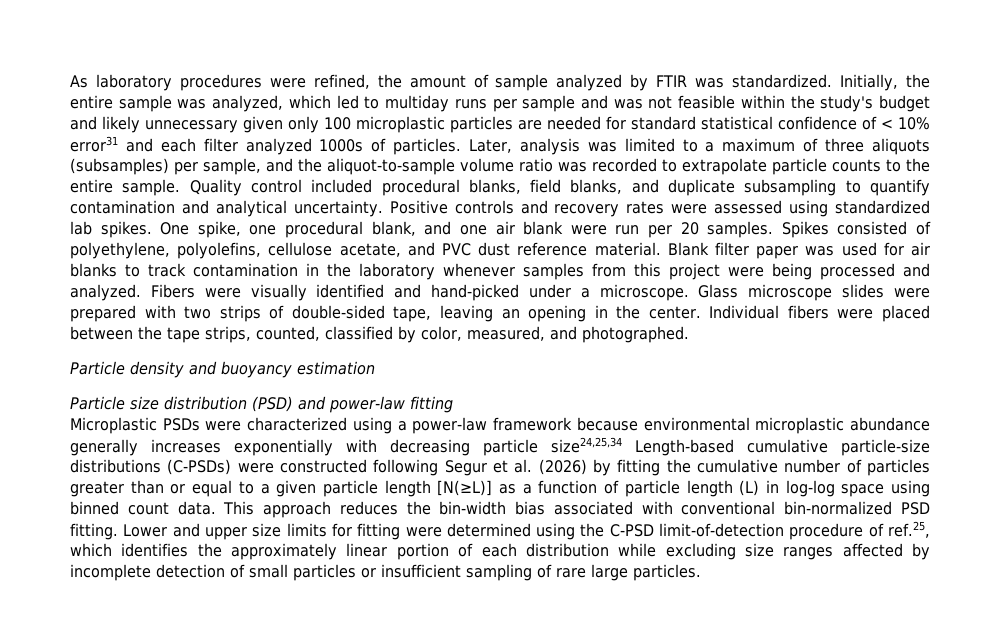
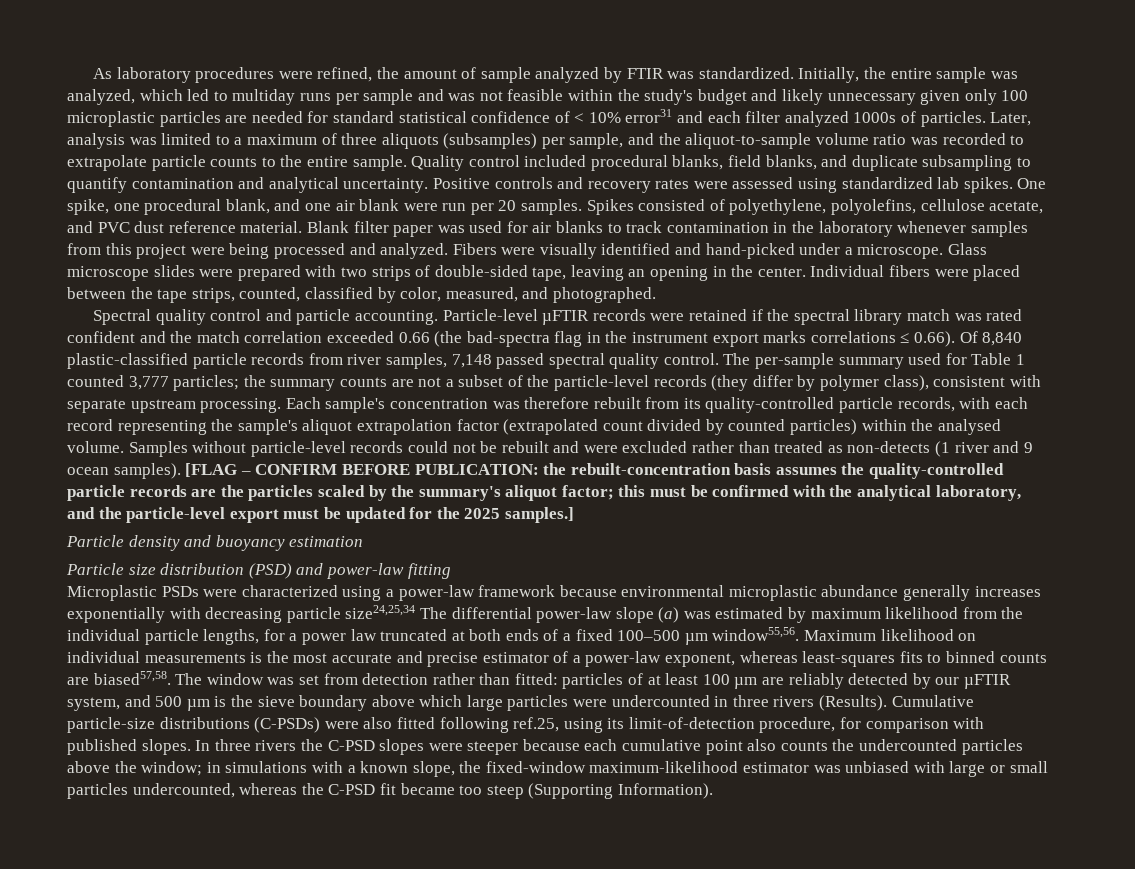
+ Spectral quality control and particle accounting. Particle-level µFTIR records were retained if the spectral library match was rated confident and the match correlation exceeded 0.66 (the bad-spectra flag in the instrument export marks correlations ≤ 0.66). Of 8,840 plastic-classified particle records from river samples, 7,148 passed spectral quality control. The per-sample summary used for Table 1 counted 3,777 particles; the summary counts are not a subset of the particle-level records (they differ by polymer class), consistent with separate upstream processing. Each sample's concentration was therefore rebuilt from its quality-controlled particle records, with each record representing the sample's aliquot extrapolation factor (extrapolated count divided by counted particles) within the analysed volume. Samples without particle-level records could not be rebuilt and were excluded rather than treated as non-detects (1 river and 9 ocean samples). [FLAG – CONFIRM BEFORE PUBLICATION: the rebuilt-concentration basis assumes the quality-controlled particle records are the particles scaled by the summary's aliquot factor; this must be confirmed with the analytical laboratory, and the particle-level export must be updated for the 2025 samples.]
- Microplastic PSDs were characterized using a power-law framework because environmental microplastic abundance generally increases exponentially with decreasing particle size24,25,34 Length-based cumulative particle-size distributions (C-PSDs) were constructed following Segur et al. (2026) by fitting the cumulative number of particles greater than or equal to a given particle length [N(≥L)] as a function of particle length (L) in log-log space using binned count data. This approach reduces the bin-width bias associated with conventional bin-normalized PSD fitting. Lower and upper size limits for fitting were determined using the C-PSD limit-of-detection procedure of ref.25, which identifies the approximately linear portion of each distribution while excluding size ranges affected by incomplete detection of small particles or insufficient sampling of rare large particles.
+ Microplastic PSDs were characterized using a power-law framework because environmental microplastic abundance generally increases exponentially with decreasing particle size24,25,34 The differential power-law slope (a) was estimated by maximum likelihood from the individual particle lengths, for a power law truncated at both ends of a fixed 100–500 µm window55,56. Maximum likelihood on individual measurements is the most accurate and precise estimator of a power-law exponent, whereas least-squares fits to binned counts are biased57,58. The window was set from detection rather than fitted: particles of at least 100 µm are reliably detected by our µFTIR system, and 500 µm is the sieve boundary above which large particles were undercounted in three rivers (Results). Cumulative particle-size distributions (C-PSDs) were also fitted following ref.25, using its limit-of-detection procedure, for comparison with published slopes. In three rivers the C-PSD slopes were steeper because each cumulative point also counts the undercounted particles above the window; in simulations with a known slope, the fixed-window maximum-likelihood estimator was unbiased with large or small particles undercounted, whereas the C-PSD fit became too steep (Supporting Information).

